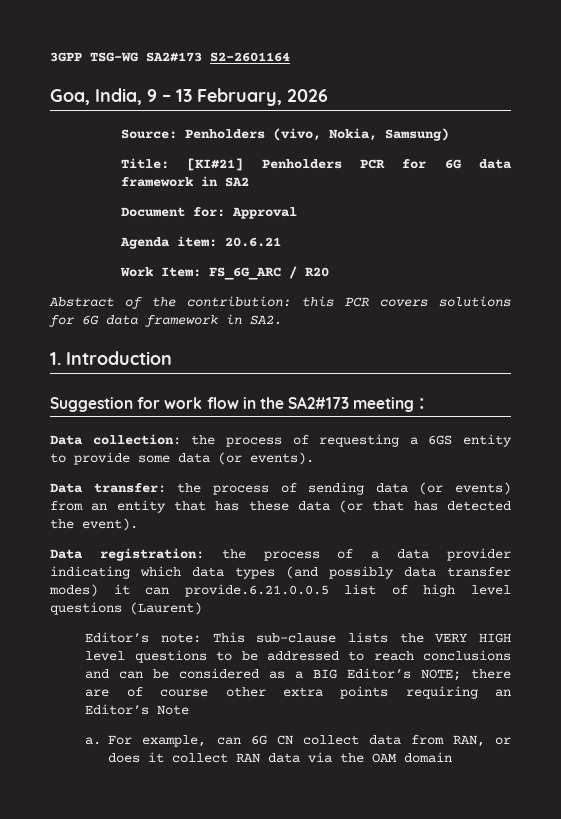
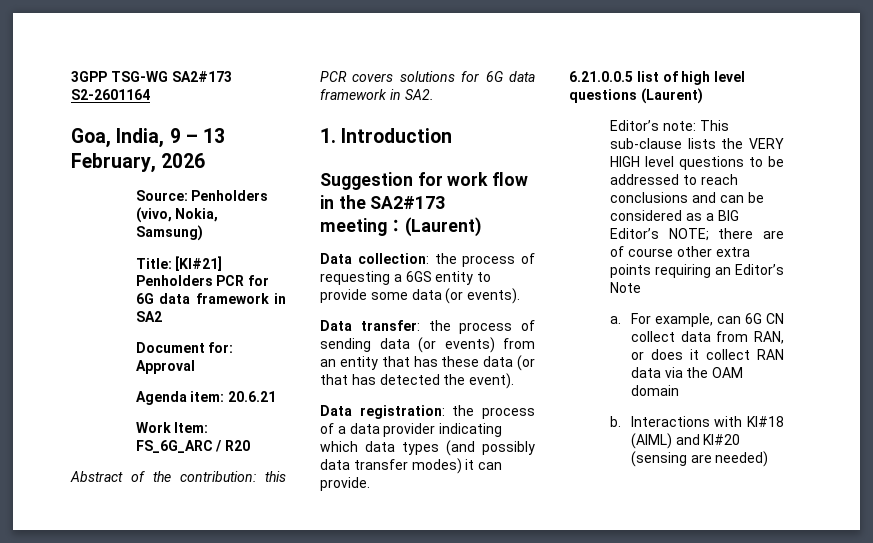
- Suggestion for work flow in the SA2#173 meeting：
+ Suggestion for work flow in the SA2#173 meeting：(Laurent)
- Data registration: the process of a data provider indicating which data types (and possibly data transfer modes) it can provide.6.21.0.0.5 list of high level questions (Laurent)
+ Data registration: the process of a data provider indicating which data types (and possibly data transfer modes) it can provide.
+ 6.21.0.0.5 list of high level questions (Laurent)
+ b. Interactions with KI#18 (AIML) and KI#20 (sensing are needed)

